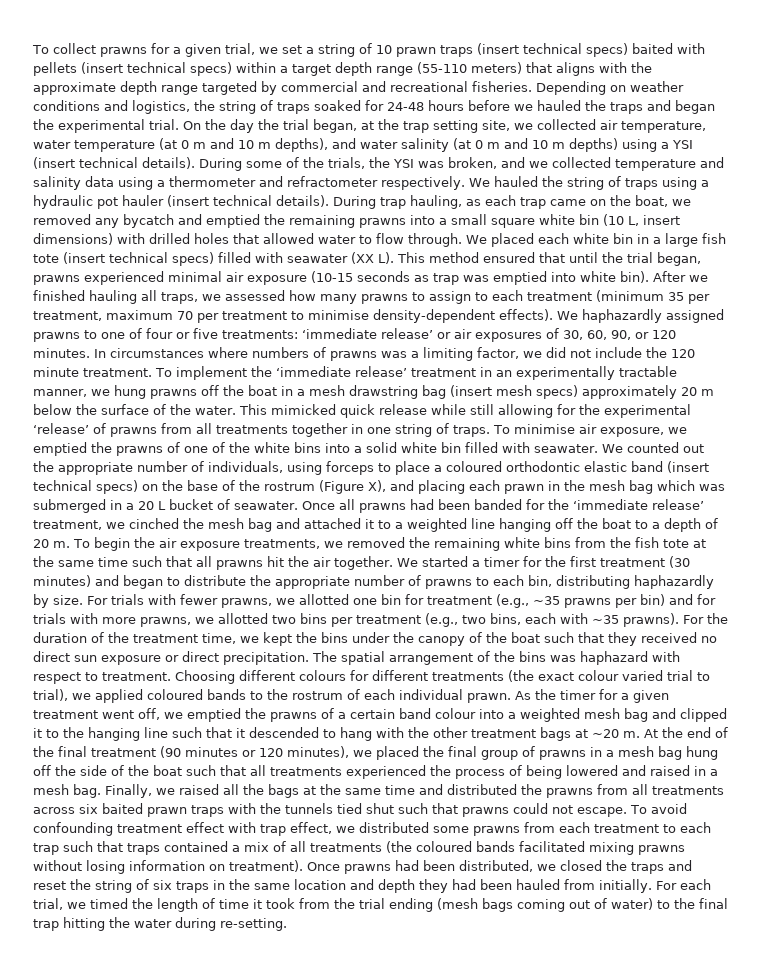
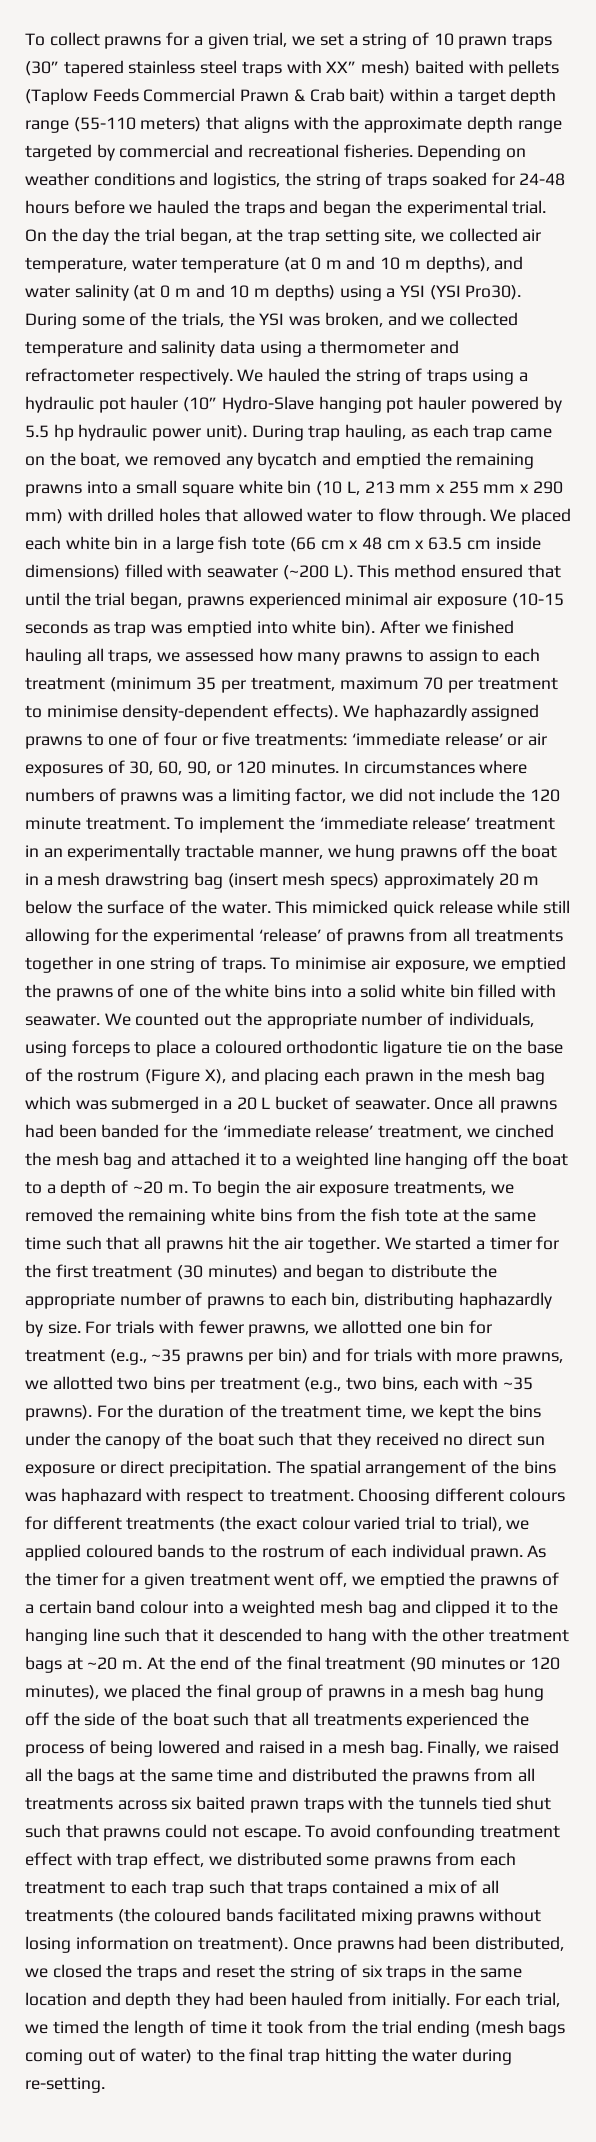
- To collect prawns for a given trial, we set a string of 10 prawn traps (insert technical specs) baited with pellets (insert technical specs) within a target depth range (55-110 meters) that aligns with the approximate depth range targeted by commercial and recreational fisheries.
+ To collect prawns for a given trial, we set a string of 10 prawn traps (30” tapered stainless steel traps with XX” mesh) baited with pellets (Taplow Feeds Commercial Prawn & Crab bait) within a target depth range (55-110 meters) that aligns with the approximate depth range targeted by commercial and recreational fisheries.
- On the day the trial began, at the trap setting site, we collected air temperature, water temperature (at 0 m and 10 m depths), and water salinity (at 0 m and 10 m depths) using a YSI (insert technical details).
+ On the day the trial began, at the trap setting site, we collected air temperature, water temperature (at 0 m and 10 m depths), and water salinity (at 0 m and 10 m depths) using a YSI (YSI Pro30).
- We hauled the string of traps using a hydraulic pot hauler (insert technical details).
+ We hauled the string of traps using a hydraulic pot hauler (10” Hydro-Slave hanging pot hauler powered by 5.5 hp hydraulic power unit).
- During trap hauling, as each trap came on the boat, we removed any bycatch and emptied the remaining prawns into a small square white bin (10 L, insert dimensions) with drilled holes that allowed water to flow through.
+ During trap hauling, as each trap came on the boat, we removed any bycatch and emptied the remaining prawns into a small square white bin (10 L, 213 mm x 255 mm x 290 mm) with drilled holes that allowed water to flow through.
- We placed each white bin in a large fish tote (insert technical specs) filled with seawater (XX L). This method ensured that until the trial began, prawns experienced minimal air exposure (10-15 seconds as trap was emptied into white bin).
+ We placed each white bin in a large fish tote (66 cm x 48 cm x 63.5 cm inside dimensions) filled with seawater (~200 L). This method ensured that until the trial began, prawns experienced minimal air exposure (10-15 seconds as trap was emptied into white bin).
- We counted out the appropriate number of individuals, using forceps to place a coloured orthodontic elastic band (insert technical specs) on the base of the rostrum (Figure X), and placing each prawn in the mesh bag which was submerged in a 20 L bucket of seawater.
+ We counted out the appropriate number of individuals, using forceps to place a coloured orthodontic ligature tie on the base of the rostrum (Figure X), and placing each prawn in the mesh bag which was submerged in a 20 L bucket of seawater.
- Once all prawns had been banded for the ‘immediate release’ treatment, we cinched the mesh bag and attached it to a weighted line hanging off the boat to a depth of 20 m.
+ Once all prawns had been banded for the ‘immediate release’ treatment, we cinched the mesh bag and attached it to a weighted line hanging off the boat to a depth of ~20 m.

